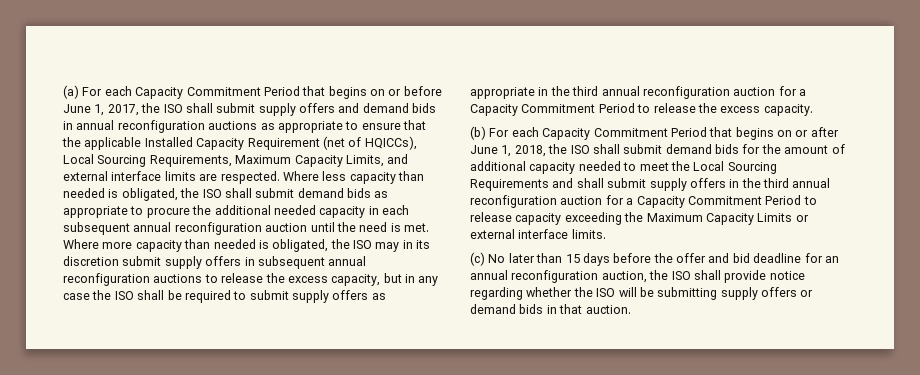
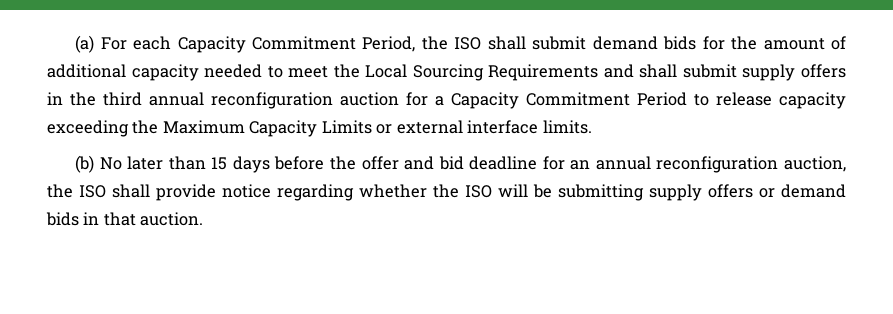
- (a) For each Capacity Commitment Period that begins on or before June 1, 2017, the ISO shall submit supply offers and demand bids in annual reconfiguration auctions as appropriate to ensure that the applicable Installed Capacity Requirement (net of HQICCs), Local Sourcing Requirements, Maximum Capacity Limits, and external interface limits are respected. Where less capacity than needed is obligated, the ISO shall submit demand bids as appropriate to procure the additional needed capacity in each subsequent annual reconfiguration auction until the need is met. Where more capacity than needed is obligated, the ISO may in its discretion submit supply offers in subsequent annual reconfiguration auctions to release the excess capacity, but in any case the ISO shall be required to submit supply offers as appropriate in the third annual reconfiguration auction for a Capacity Commitment Period to release the excess capacity.
- (b) For each Capacity Commitment Period that begins on or after June 1, 2018, the ISO shall submit demand bids for the amount of additional capacity needed to meet the Local Sourcing Requirements and shall submit supply offers in the third annual reconfiguration auction for a Capacity Commitment Period to release capacity exceeding the Maximum Capacity Limits or external interface limits.
+ (a) For each Capacity Commitment Period, the ISO shall submit demand bids for the amount of additional capacity needed to meet the Local Sourcing Requirements and shall submit supply offers in the third annual reconfiguration auction for a Capacity Commitment Period to release capacity exceeding the Maximum Capacity Limits or external interface limits.
- (c) No later than 15 days before the offer and bid deadline for an annual reconfiguration auction, the ISO shall provide notice regarding whether the ISO will be submitting supply offers or demand bids in that auction.
+ (b) No later than 15 days before the offer and bid deadline for an annual reconfiguration auction, the ISO shall provide notice regarding whether the ISO will be submitting supply offers or demand bids in that auction.

